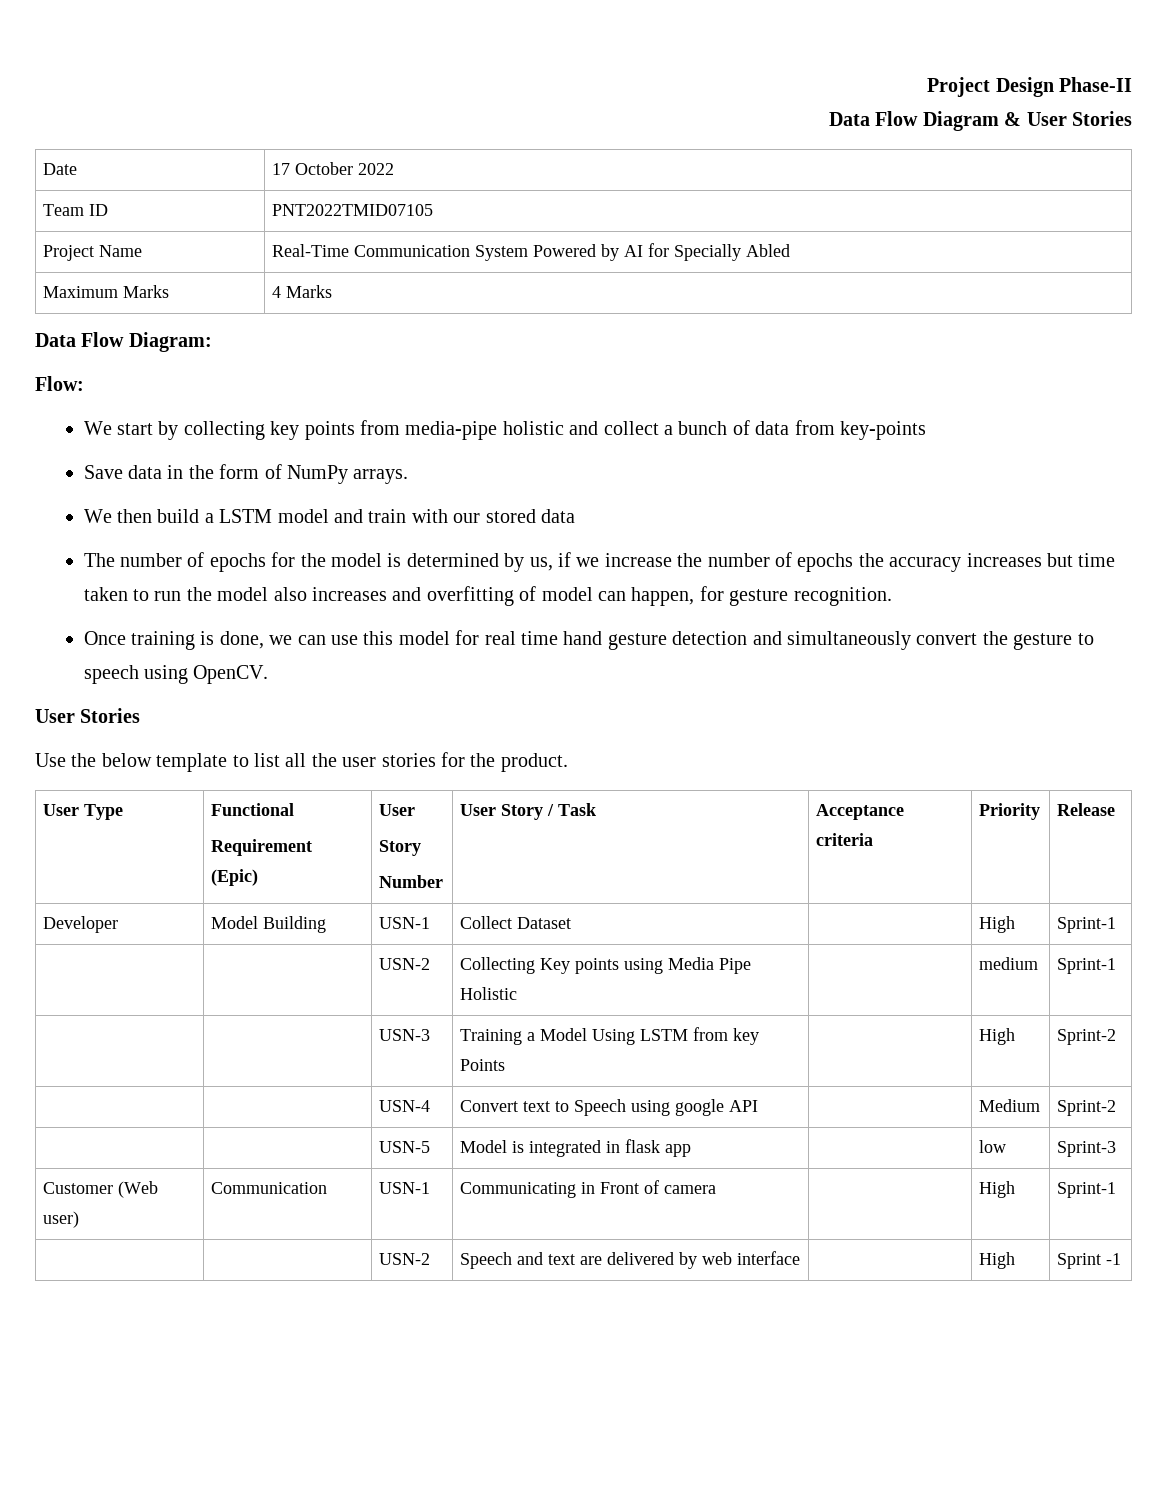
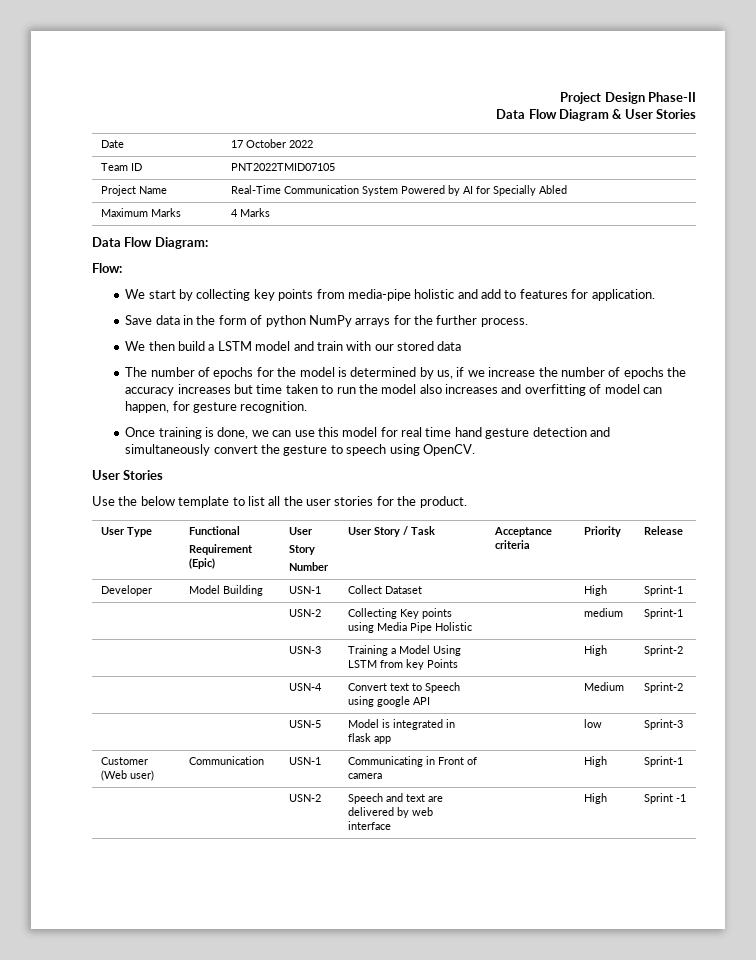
- We start by collecting key points from media-pipe holistic and collect a bunch of data from key-points
+ We start by collecting key points from media-pipe holistic and add to features for application.
- Save data in the form of NumPy arrays.
+ Save data in the form of python NumPy arrays for the further process.

